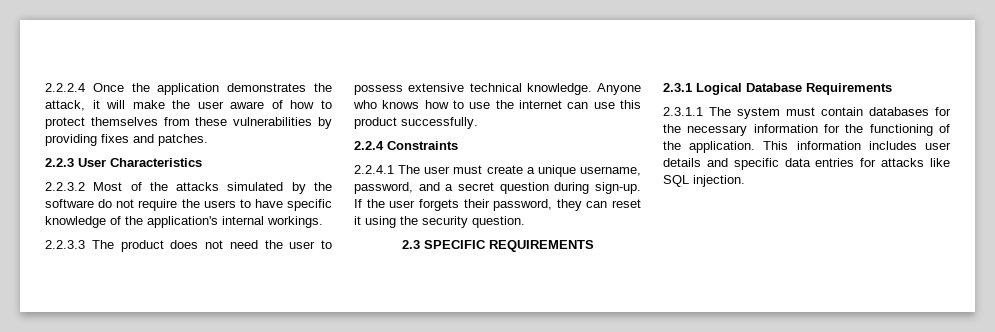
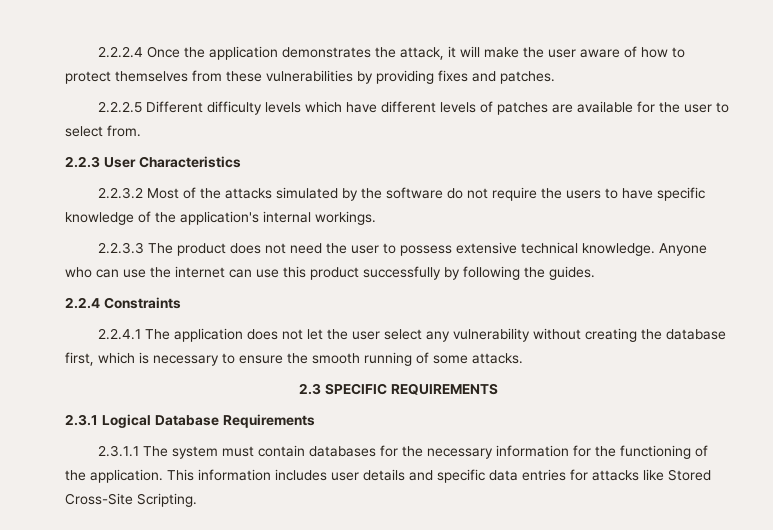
+ 2.2.2.5 Different difficulty levels which have different levels of patches are available for the user to select from.
- Anyone who knows how to use the internet can use this product successfully.
+ Anyone who can use the internet can use this product successfully by following the guides.
- 2.2.4.1 The user must create a unique username, password, and a secret question during sign-up. If the user forgets their password, they can reset it using the security question.
+ 2.2.4.1 The application does not let the user select any vulnerability without creating the database first, which is necessary to ensure the smooth running of some attacks.
- This information includes user details and specific data entries for attacks like SQL injection.
+ This information includes user details and specific data entries for attacks like Stored Cross-Site Scripting.

